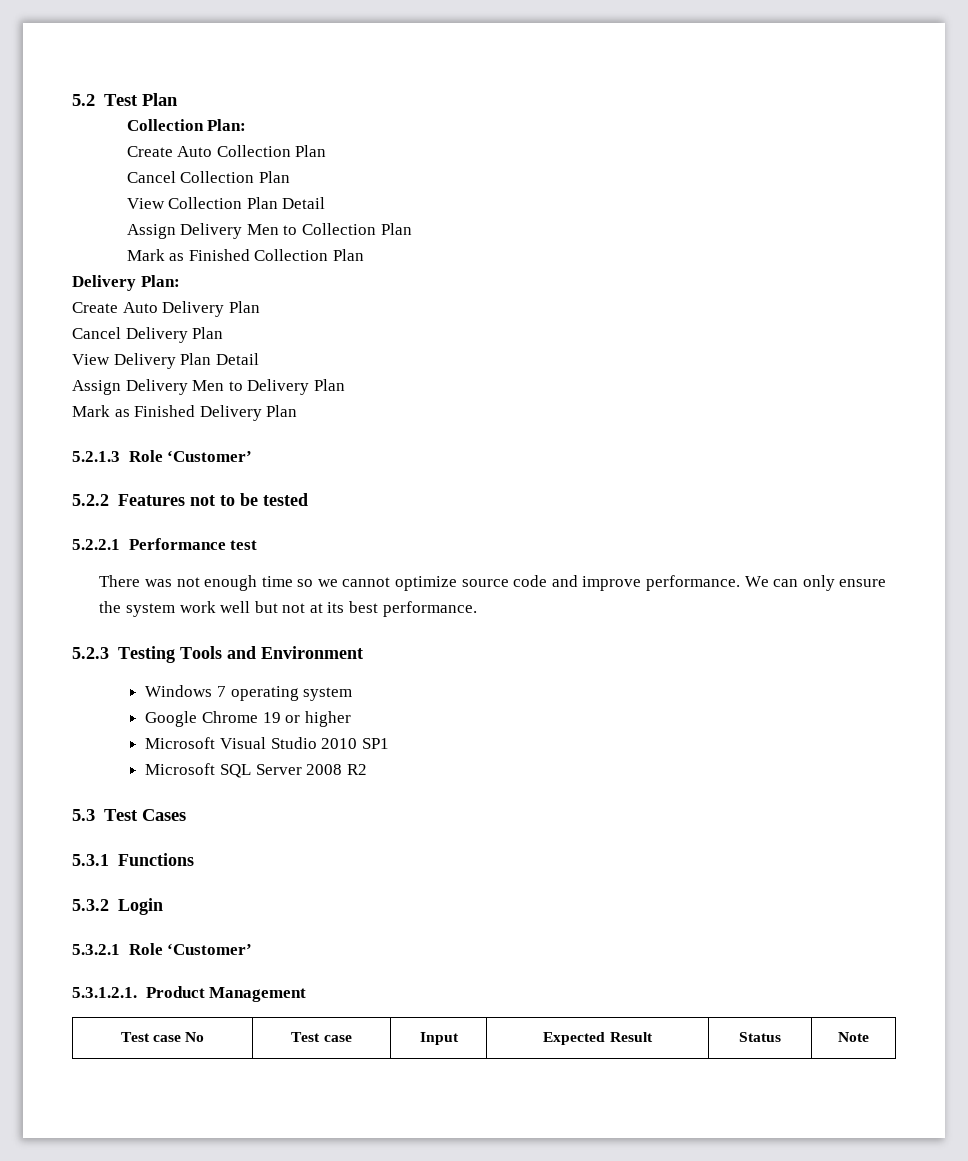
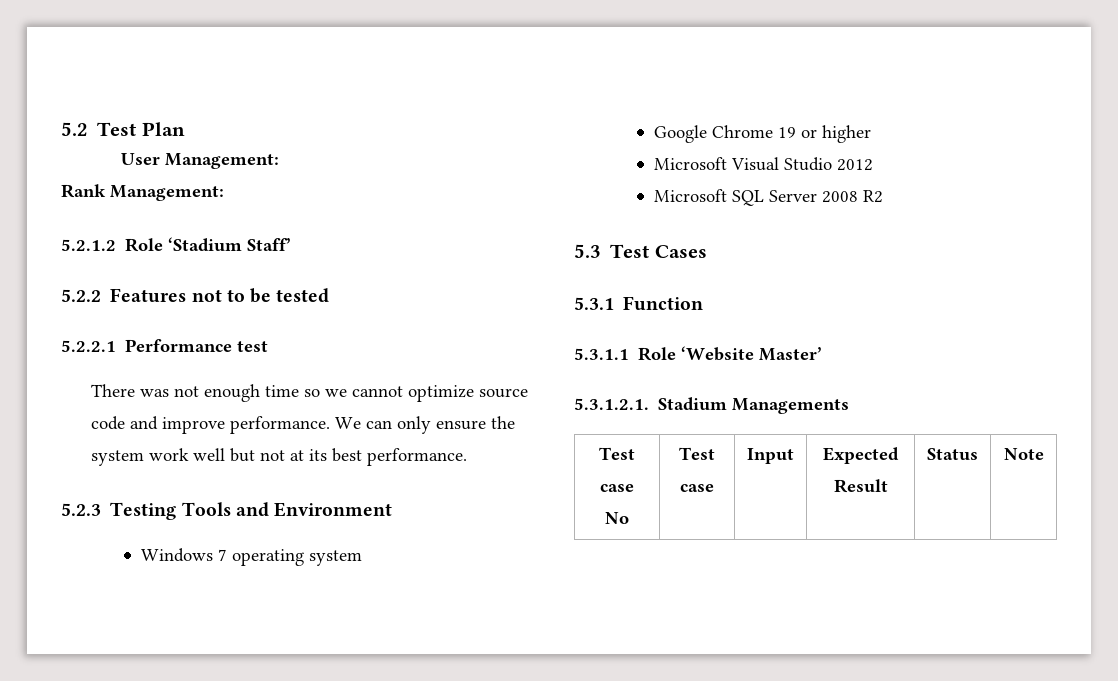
- Collection Plan:
- Create Auto Collection Plan
- Cancel Collection Plan
- View Collection Plan Detail
- Assign Delivery Men to Collection Plan
- Mark as Finished Collection Plan
- Delivery Plan:
- Create Auto Delivery Plan
- Cancel Delivery Plan
- View Delivery Plan Detail
- Assign Delivery Men to Delivery Plan
- Mark as Finished Delivery Plan
- 5.2.1.3 Role ‘Customer’
+ User Management:
+ Rank Management:
+ 5.2.1.2 Role ‘Stadium Staff’
- Microsoft Visual Studio 2010 SP1
+ Microsoft Visual Studio 2012
- 5.3.1 Functions
- 5.3.2 Login
- 5.3.2.1 Role ‘Customer’
+ 5.3.1 Function
+ 5.3.1.1 Role ‘Website Master’
- 5.3.1.2.1. Product Management
+ 5.3.1.2.1. Stadium Managements

